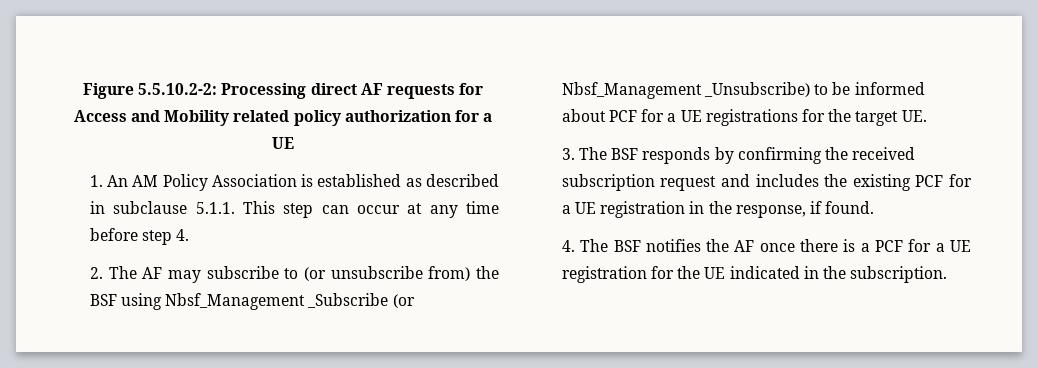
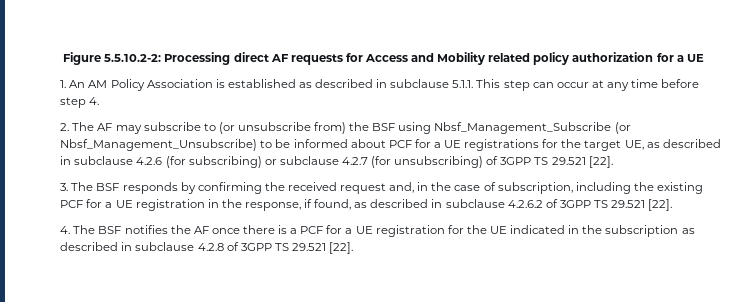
- 2. The AF may subscribe to (or unsubscribe from) the BSF using Nbsf_Management _Subscribe (or Nbsf_Management _Unsubscribe) to be informed about PCF for a UE registrations for the target UE.
+ 2. The AF may subscribe to (or unsubscribe from) the BSF using Nbsf_Management_Subscribe (or Nbsf_Management_Unsubscribe) to be informed about PCF for a UE registrations for the target UE, as described in subclause 4.2.6 (for subscribing) or subclause 4.2.7 (for unsubscribing) of 3GPP TS 29.521 [22].
- 3. The BSF responds by confirming the received subscription request and includes the existing PCF for a UE registration in the response, if found.
+ 3. The BSF responds by confirming the received request and, in the case of subscription, including the existing PCF for a UE registration in the response, if found, as described in subclause 4.2.6.2 of 3GPP TS 29.521 [22].
- 4. The BSF notifies the AF once there is a PCF for a UE registration for the UE indicated in the subscription.
+ 4. The BSF notifies the AF once there is a PCF for a UE registration for the UE indicated in the subscription as described in subclause 4.2.8 of 3GPP TS 29.521 [22].

